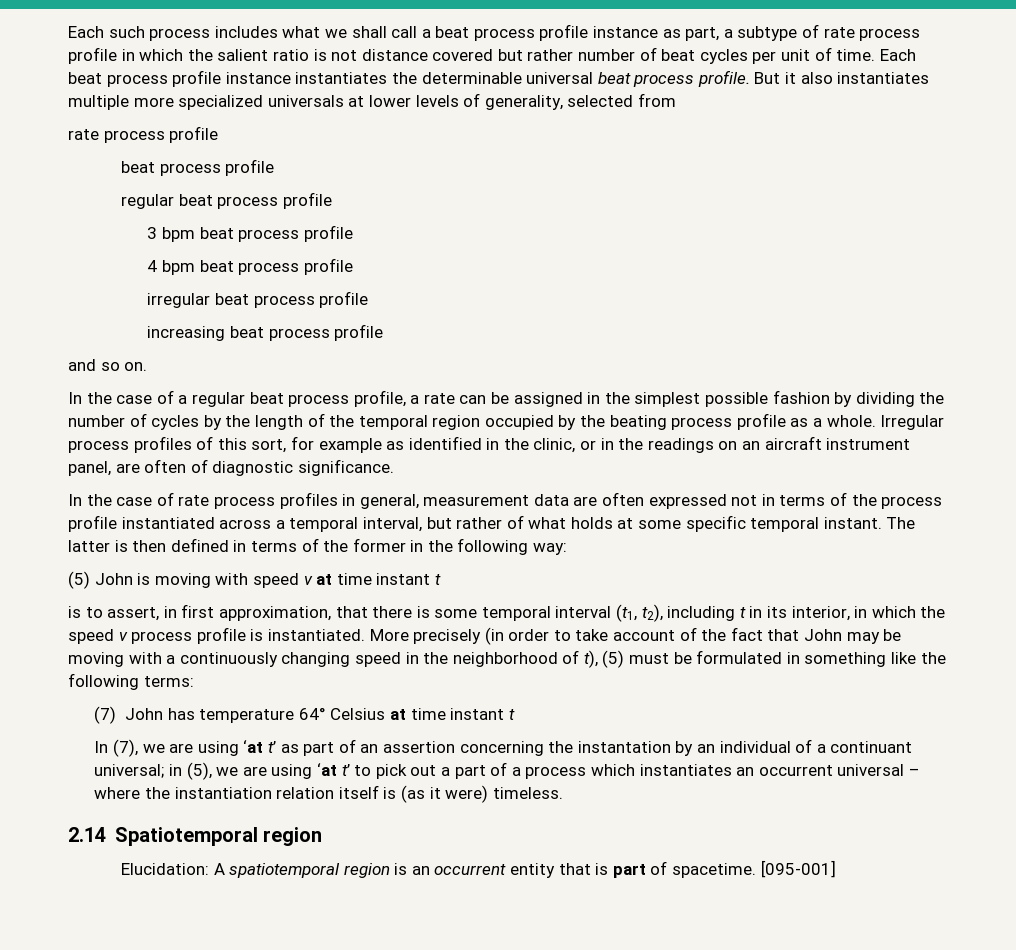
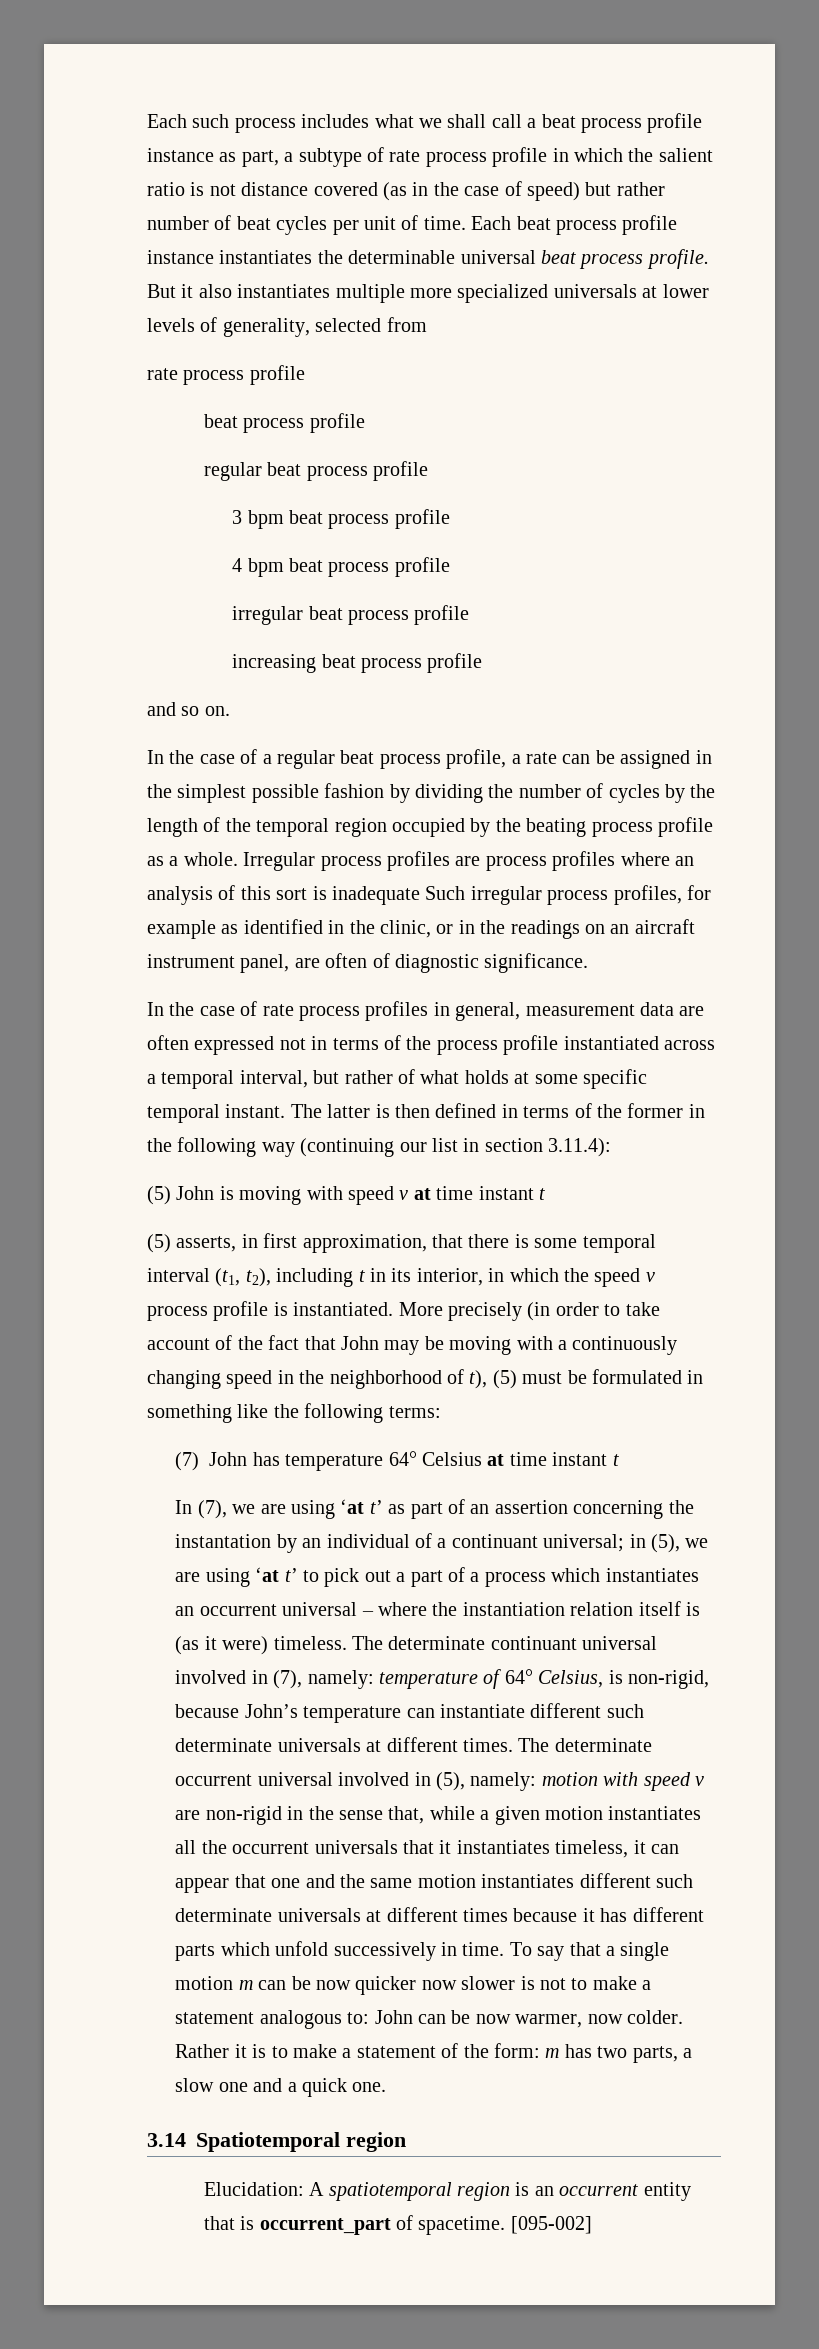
- Each such process includes what we shall call a beat process profile instance as part, a subtype of rate process profile in which the salient ratio is not distance covered but rather number of beat cycles per unit of time.
+ Each such process includes what we shall call a beat process profile instance as part, a subtype of rate process profile in which the salient ratio is not distance covered (as in the case of speed) but rather number of beat cycles per unit of time.
- Irregular process profiles of this sort, for example as identified in the clinic, or in the readings on an aircraft instrument panel, are often of diagnostic significance.
+ Irregular process profiles are process profiles where an analysis of this sort is inadequate Such irregular process profiles, for example as identified in the clinic, or in the readings on an aircraft instrument panel, are often of diagnostic significance.
- The latter is then defined in terms of the former in the following way:
+ The latter is then defined in terms of the former in the following way (continuing our list in section 3.11.4):
- is to assert, in first approximation, that there is some temporal interval (t1, t2), including t in its interior, in which the speed v process profile is instantiated.
+ (5) asserts, in first approximation, that there is some temporal interval (t1, t2), including t in its interior, in which the speed v process profile is instantiated.
- In (7), we are using ‘at t’ as part of an assertion concerning the instantation by an individual of a continuant universal; in (5), we are using ‘at t’ to pick out a part of a process which instantiates an occurrent universal – where the instantiation relation itself is (as it were) timeless.
- 2.14 Spatiotemporal region
+ In (7), we are using ‘at t’ as part of an assertion concerning the instantation by an individual of a continuant universal; in (5), we are using ‘at t’ to pick out a part of a process which instantiates an occurrent universal – where the instantiation relation itself is (as it were) timeless. The determinate continuant universal involved in (7), namely: temperature of 64° Celsius, is non-rigid, because John’s temperature can instantiate different such determinate universals at different times. The determinate occurrent universal involved in (5), namely: motion with speed v are non-rigid in the sense that, while a given motion instantiates all the occurrent universals that it instantiates timeless, it can appear that one and the same motion instantiates different such determinate universals at different times because it has different parts which unfold successively in time. To say that a single motion m can be now quicker now slower is not to make a statement analogous to: John can be now warmer, now colder. Rather it is to make a statement of the form: m has two parts, a slow one and a quick one.
+ 3.14 Spatiotemporal region
- Elucidation: A spatiotemporal region is an occurrent entity that is part of spacetime.
+ Elucidation: A spatiotemporal region is an occurrent entity that is occurrent_part of spacetime.
- [095-001]
+ [095-002]

